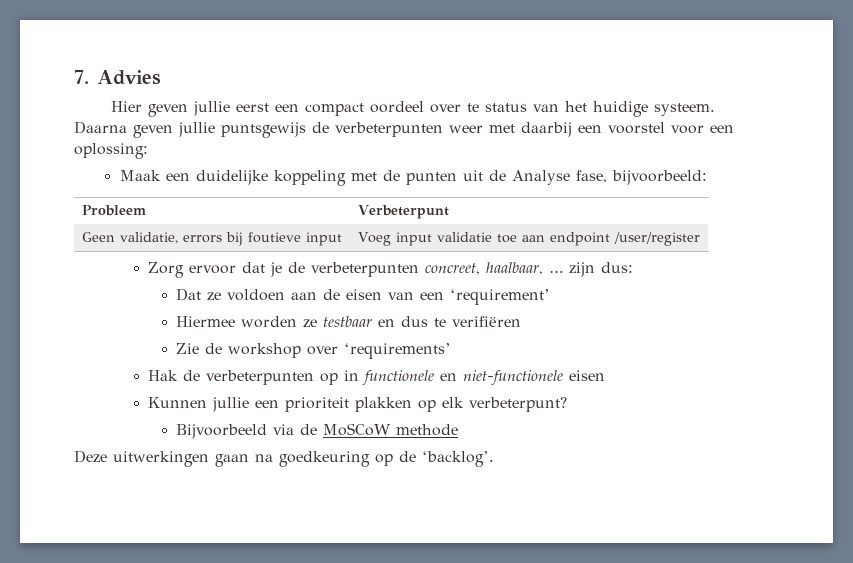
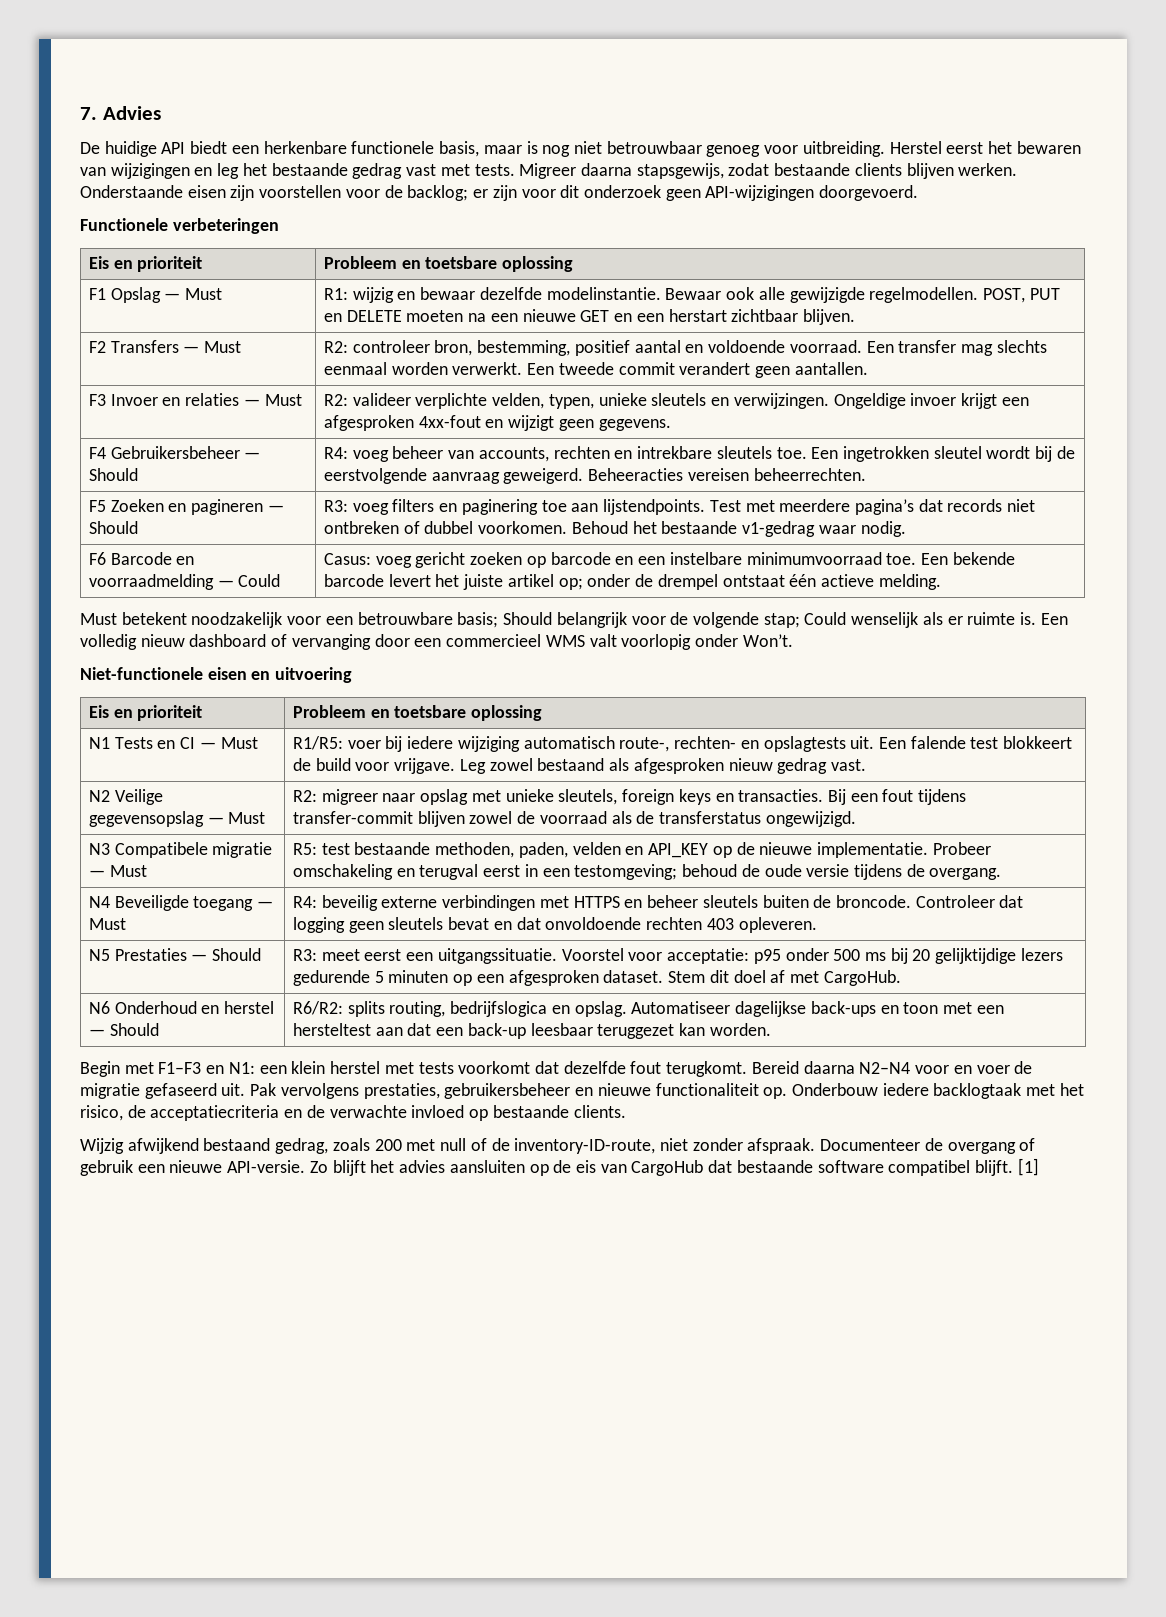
- Hier geven jullie eerst een compact oordeel over te status van het huidige systeem. Daarna geven jullie puntsgewijs de verbeterpunten weer met daarbij een voorstel voor een oplossing:
- Maak een duidelijke koppeling met de punten uit de Analyse fase, bijvoorbeeld:
- Probleem | Verbeterpunt
- Geen validatie, errors bij foutieve input | Voeg input validatie toe aan endpoint /user/register
- Zorg ervoor dat je de verbeterpunten concreet, haalbaar, … zijn dus:
- Dat ze voldoen aan de eisen van een ‘requirement’
- Hiermee worden ze testbaar en dus te verifiëren
- Zie de workshop over ‘requirements’
- Hak de verbeterpunten op in functionele en niet-functionele eisen
- Kunnen jullie een prioriteit plakken op elk verbeterpunt?
- Bijvoorbeeld via de MoSCoW methode
- Deze uitwerkingen gaan na goedkeuring op de ‘backlog’.
+ De huidige API biedt een herkenbare functionele basis, maar is nog niet betrouwbaar genoeg voor uitbreiding. Herstel eerst het bewaren van wijzigingen en leg het bestaande gedrag vast met tests. Migreer daarna stapsgewijs, zodat bestaande clients blijven werken. Onderstaande eisen zijn voorstellen voor de backlog; er zijn voor dit onderzoek geen API-wijzigingen doorgevoerd.
+ Functionele verbeteringen
+ Eis en prioriteit | Probleem en toetsbare oplossing
+ F1 Opslag — Must | R1: wijzig en bewaar dezelfde modelinstantie. Bewaar ook alle gewijzigde regelmodellen. POST, PUT en DELETE moeten na een nieuwe GET en een herstart zichtbaar blijven.
+ F2 Transfers — Must | R2: controleer bron, bestemming, positief aantal en voldoende voorraad. Een transfer mag slechts eenmaal worden verwerkt. Een tweede commit verandert geen aantallen.
+ F3 Invoer en relaties — Must | R2: valideer verplichte velden, typen, unieke sleutels en verwijzingen. Ongeldige invoer krijgt een afgesproken 4xx-fout en wijzigt geen gegevens.
+ F4 Gebruikersbeheer — Should | R4: voeg beheer van accounts, rechten en intrekbare sleutels toe. Een ingetrokken sleutel wordt bij de eerstvolgende aanvraag geweigerd. Beheeracties vereisen beheerrechten.
+ F5 Zoeken en pagineren — Should | R3: voeg filters en paginering toe aan lijstendpoints. Test met meerdere pagina’s dat records niet ontbreken of dubbel voorkomen. Behoud het bestaande v1-gedrag waar nodig.
+ F6 Barcode en voorraadmelding — Could | Casus: voeg gericht zoeken op barcode en een instelbare minimumvoorraad toe. Een bekende barcode levert het juiste artikel op; onder de drempel ontstaat één actieve melding.
+ Must betekent noodzakelijk voor een betrouwbare basis; Should belangrijk voor de volgende stap; Could wenselijk als er ruimte is. Een volledig nieuw dashboard of vervanging door een commercieel WMS valt voorlopig onder Won’t.
+ Niet-functionele eisen en uitvoering
+ Eis en prioriteit | Probleem en toetsbare oplossing
+ N1 Tests en CI — Must | R1/R5: voer bij iedere wijziging automatisch route-, rechten- en opslagtests uit. Een falende test blokkeert de build voor vrijgave. Leg zowel bestaand als afgesproken nieuw gedrag vast.
+ N2 Veilige gegevensopslag — Must | R2: migreer naar opslag met unieke sleutels, foreign keys en transacties. Bij een fout tijdens transfer-commit blijven zowel de voorraad als de transferstatus ongewijzigd.
+ N3 Compatibele migratie — Must | R5: test bestaande methoden, paden, velden en API_KEY op de nieuwe implementatie. Probeer omschakeling en terugval eerst in een testomgeving; behoud de oude versie tijdens de overgang.
+ N4 Beveiligde toegang — Must | R4: beveilig externe verbindingen met HTTPS en beheer sleutels buiten de broncode. Controleer dat logging geen sleutels bevat en dat onvoldoende rechten 403 opleveren.
+ N5 Prestaties — Should | R3: meet eerst een uitgangssituatie. Voorstel voor acceptatie: p95 onder 500 ms bij 20 gelijktijdige lezers gedurende 5 minuten op een afgesproken dataset. Stem dit doel af met CargoHub.
+ N6 Onderhoud en herstel — Should | R6/R2: splits routing, bedrijfslogica en opslag. Automatiseer dagelijkse back-ups en toon met een hersteltest aan dat een back-up leesbaar teruggezet kan worden.
+ Begin met F1–F3 en N1: een klein herstel met tests voorkomt dat dezelfde fout terugkomt. Bereid daarna N2–N4 voor en voer de migratie gefaseerd uit. Pak vervolgens prestaties, gebruikersbeheer en nieuwe functionaliteit op. Onderbouw iedere backlogtaak met het risico, de acceptatiecriteria en de verwachte invloed op bestaande clients.
+ Wijzig afwijkend bestaand gedrag, zoals 200 met null of de inventory-ID-route, niet zonder afspraak. Documenteer de overgang of gebruik een nieuwe API-versie. Zo blijft het advies aansluiten op de eis van CargoHub dat bestaande software compatibel blijft. [1]

